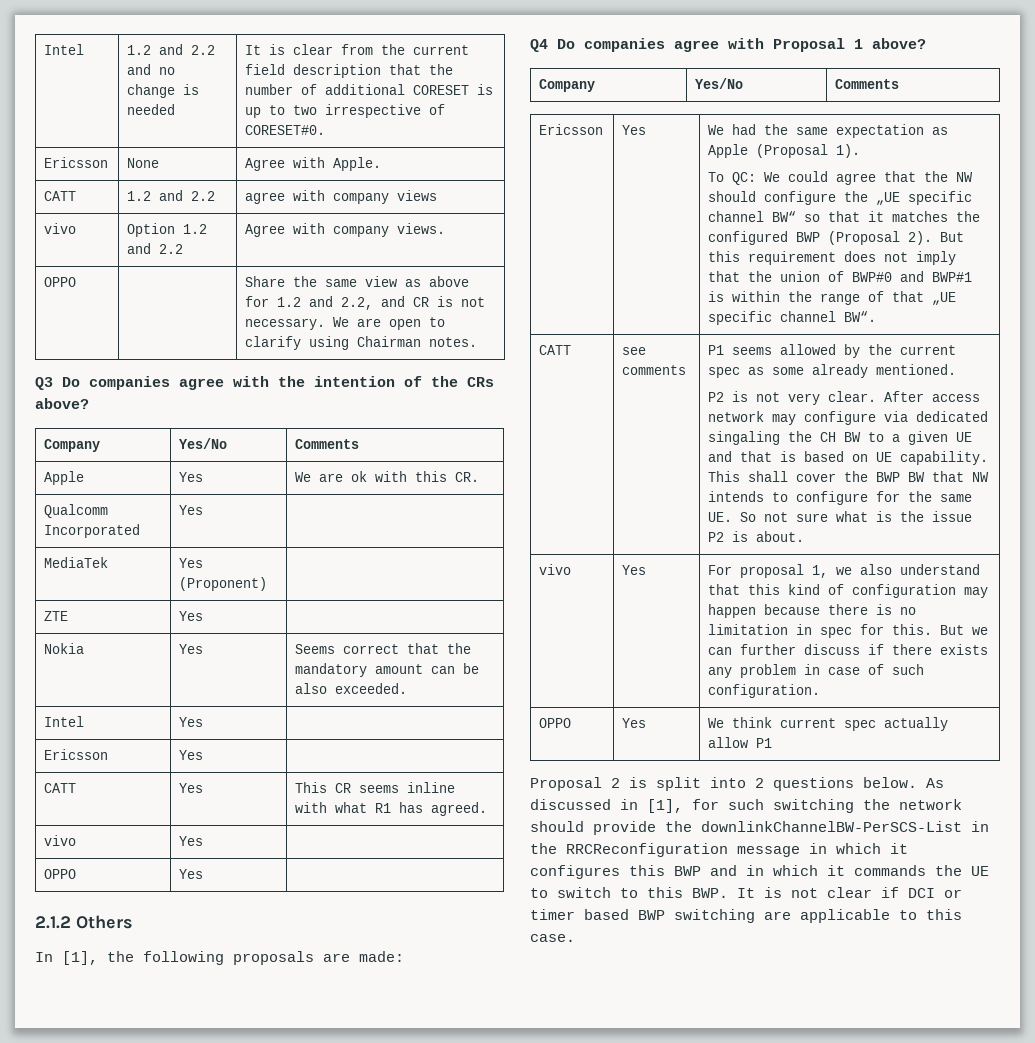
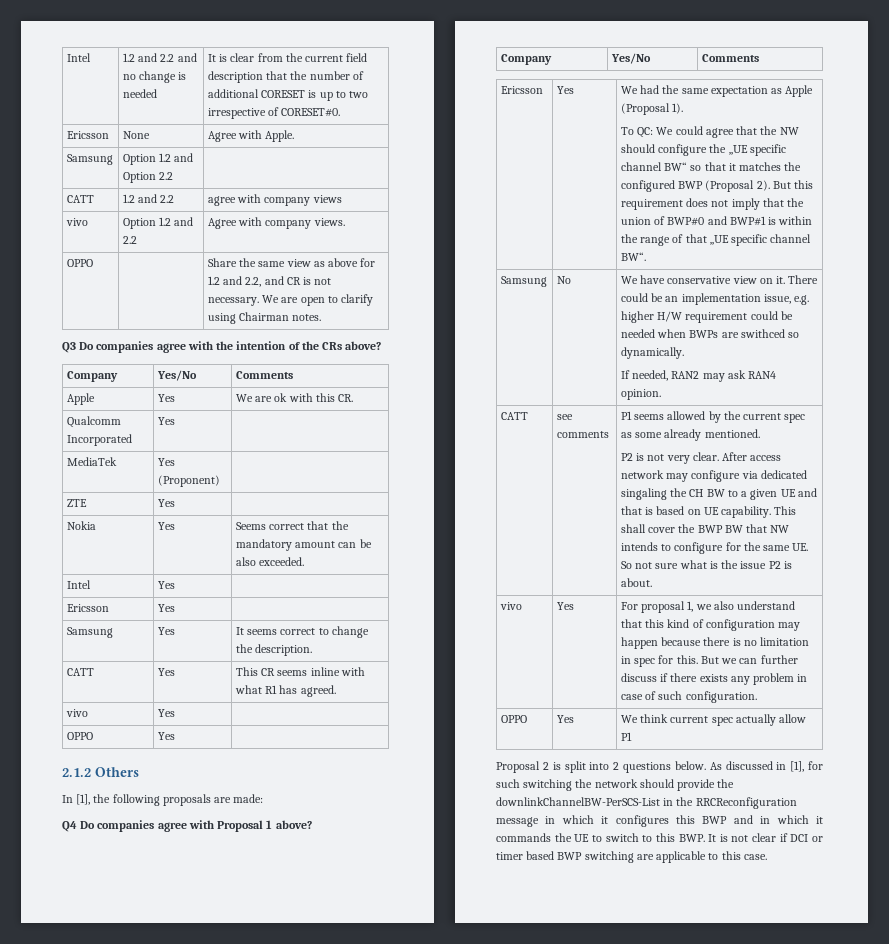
+ Samsung | Option 1.2 and Option 2.2 |
+ Samsung | Yes | It seems correct to change the description.
+ Samsung | No | We have conservative view on it. There could be an implementation issue, e.g. higher H/W requirement could be needed when BWPs are swithced so dynamically.
+ If needed, RAN2 may ask RAN4 opinion.

